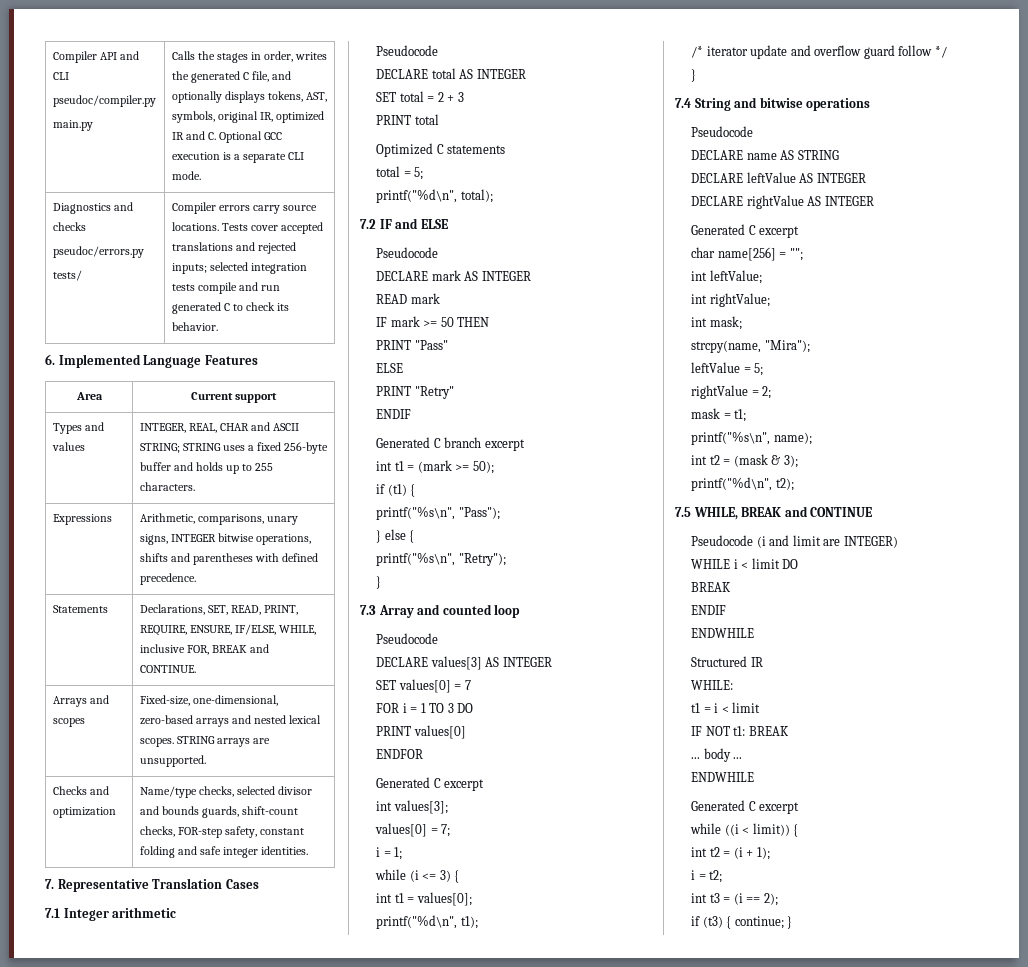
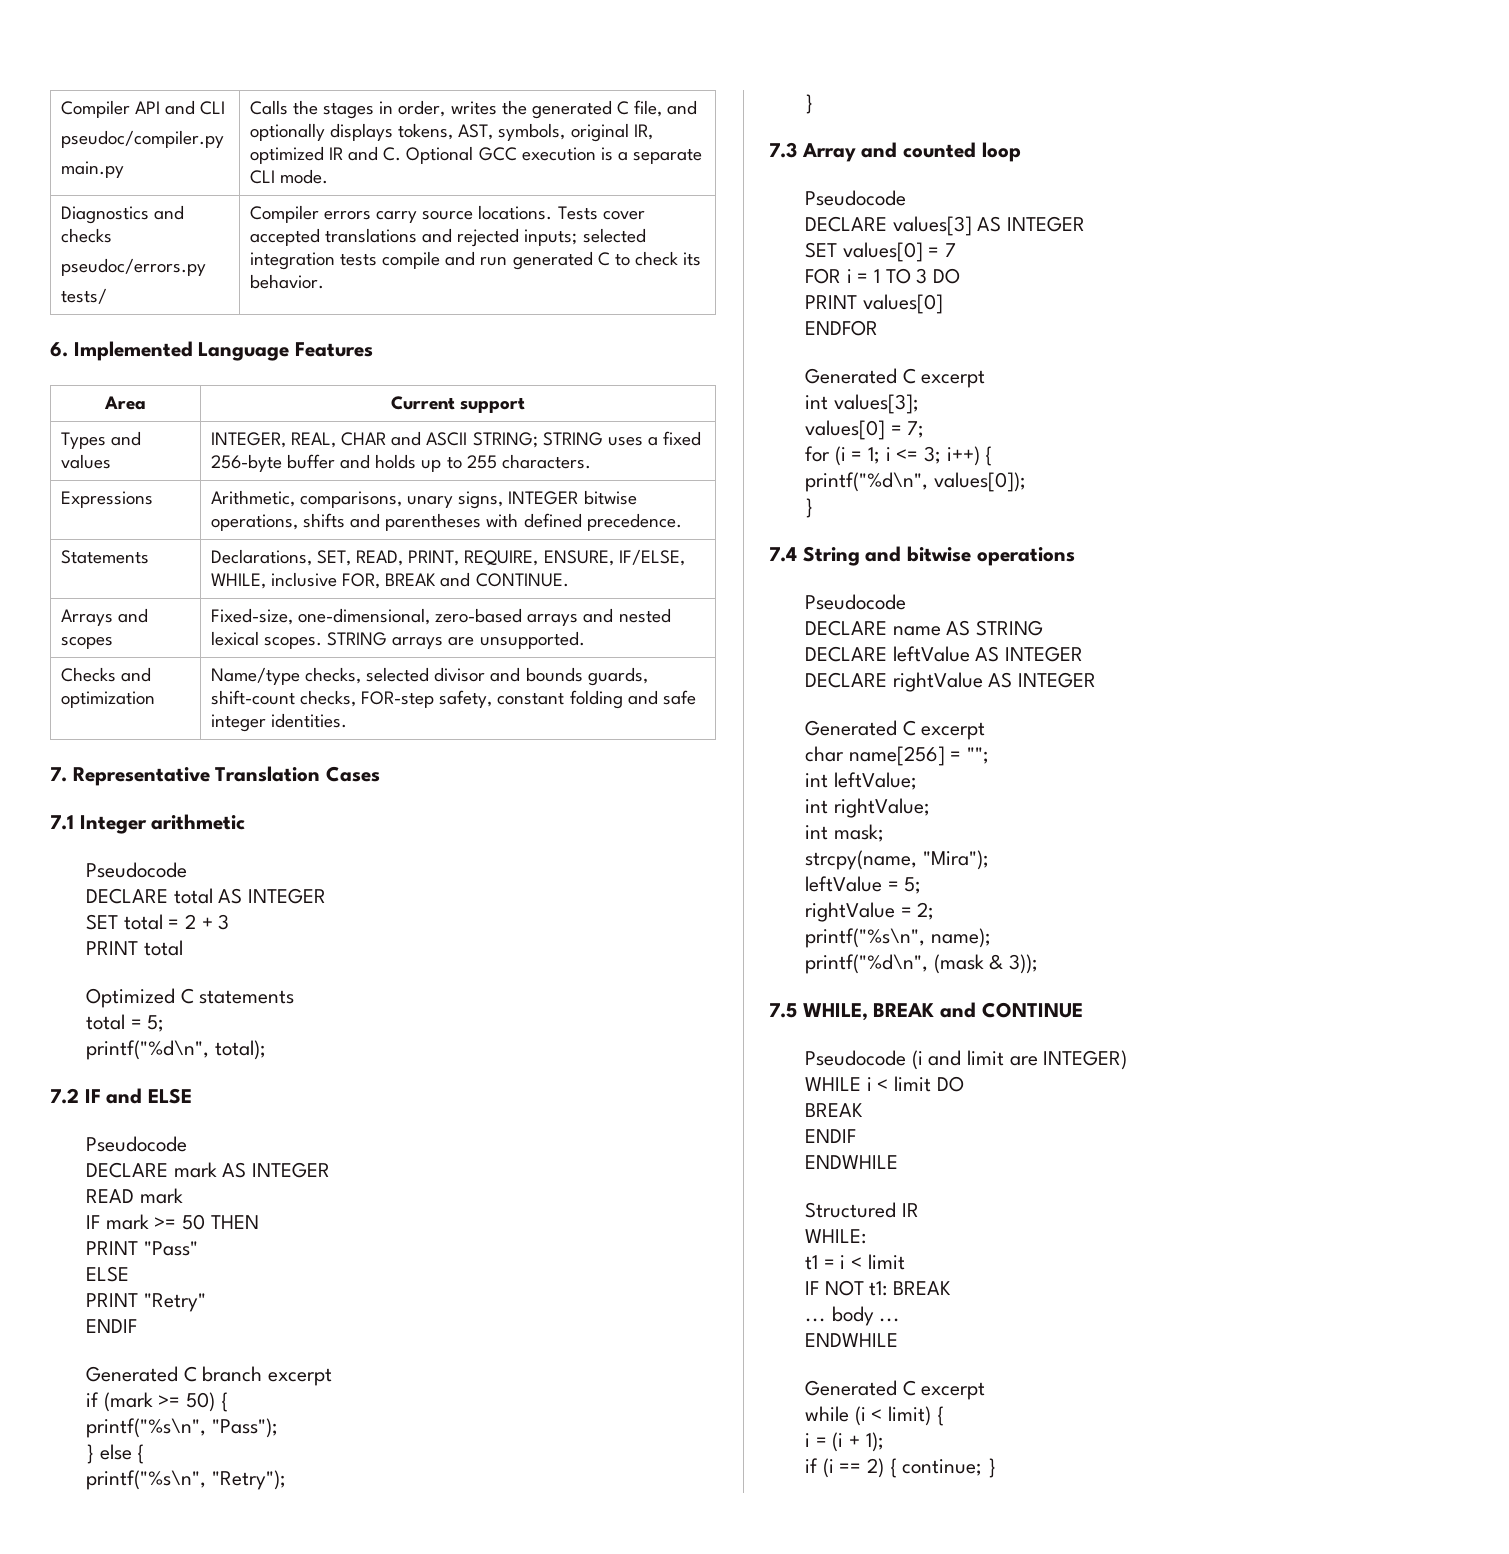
- int t1 = (mark >= 50);
- if (t1) {
+ if (mark >= 50) {
- i = 1;
- while (i <= 3) {
- int t1 = values[0];
- printf("%d\n", t1);
- /* iterator update and overflow guard follow */
+ for (i = 1; i <= 3; i++) {
+ printf("%d\n", values[0]);
- mask = t1;
- int t2 = (mask & 3);
- printf("%d\n", t2);
+ printf("%d\n", (mask & 3));
- while ((i < limit)) {
- int t2 = (i + 1);
+ while (i < limit) {
+ i = (i + 1);
- i = t2;
- int t3 = (i == 2);
- if (t3) { continue; }
+ if (i == 2) { continue; }

